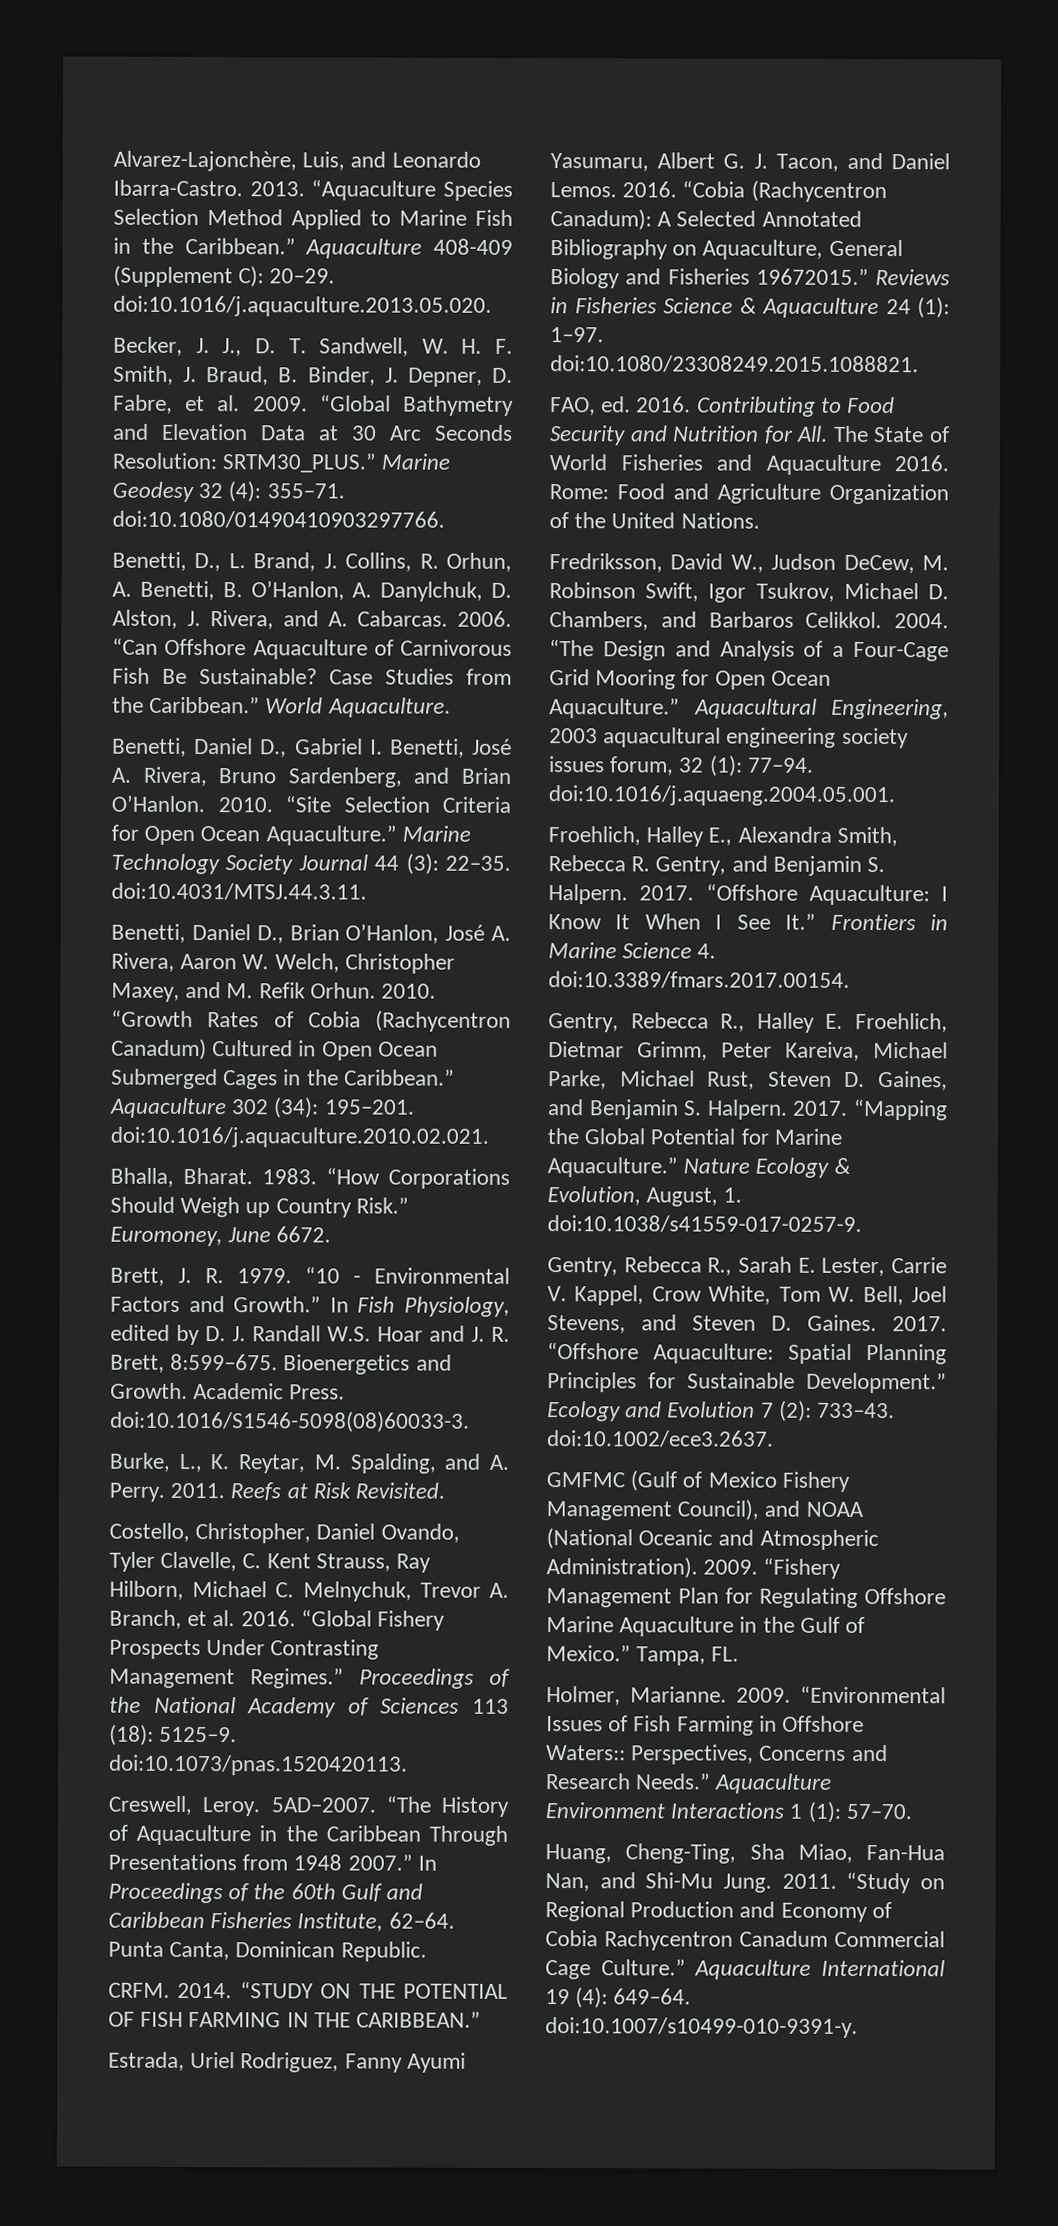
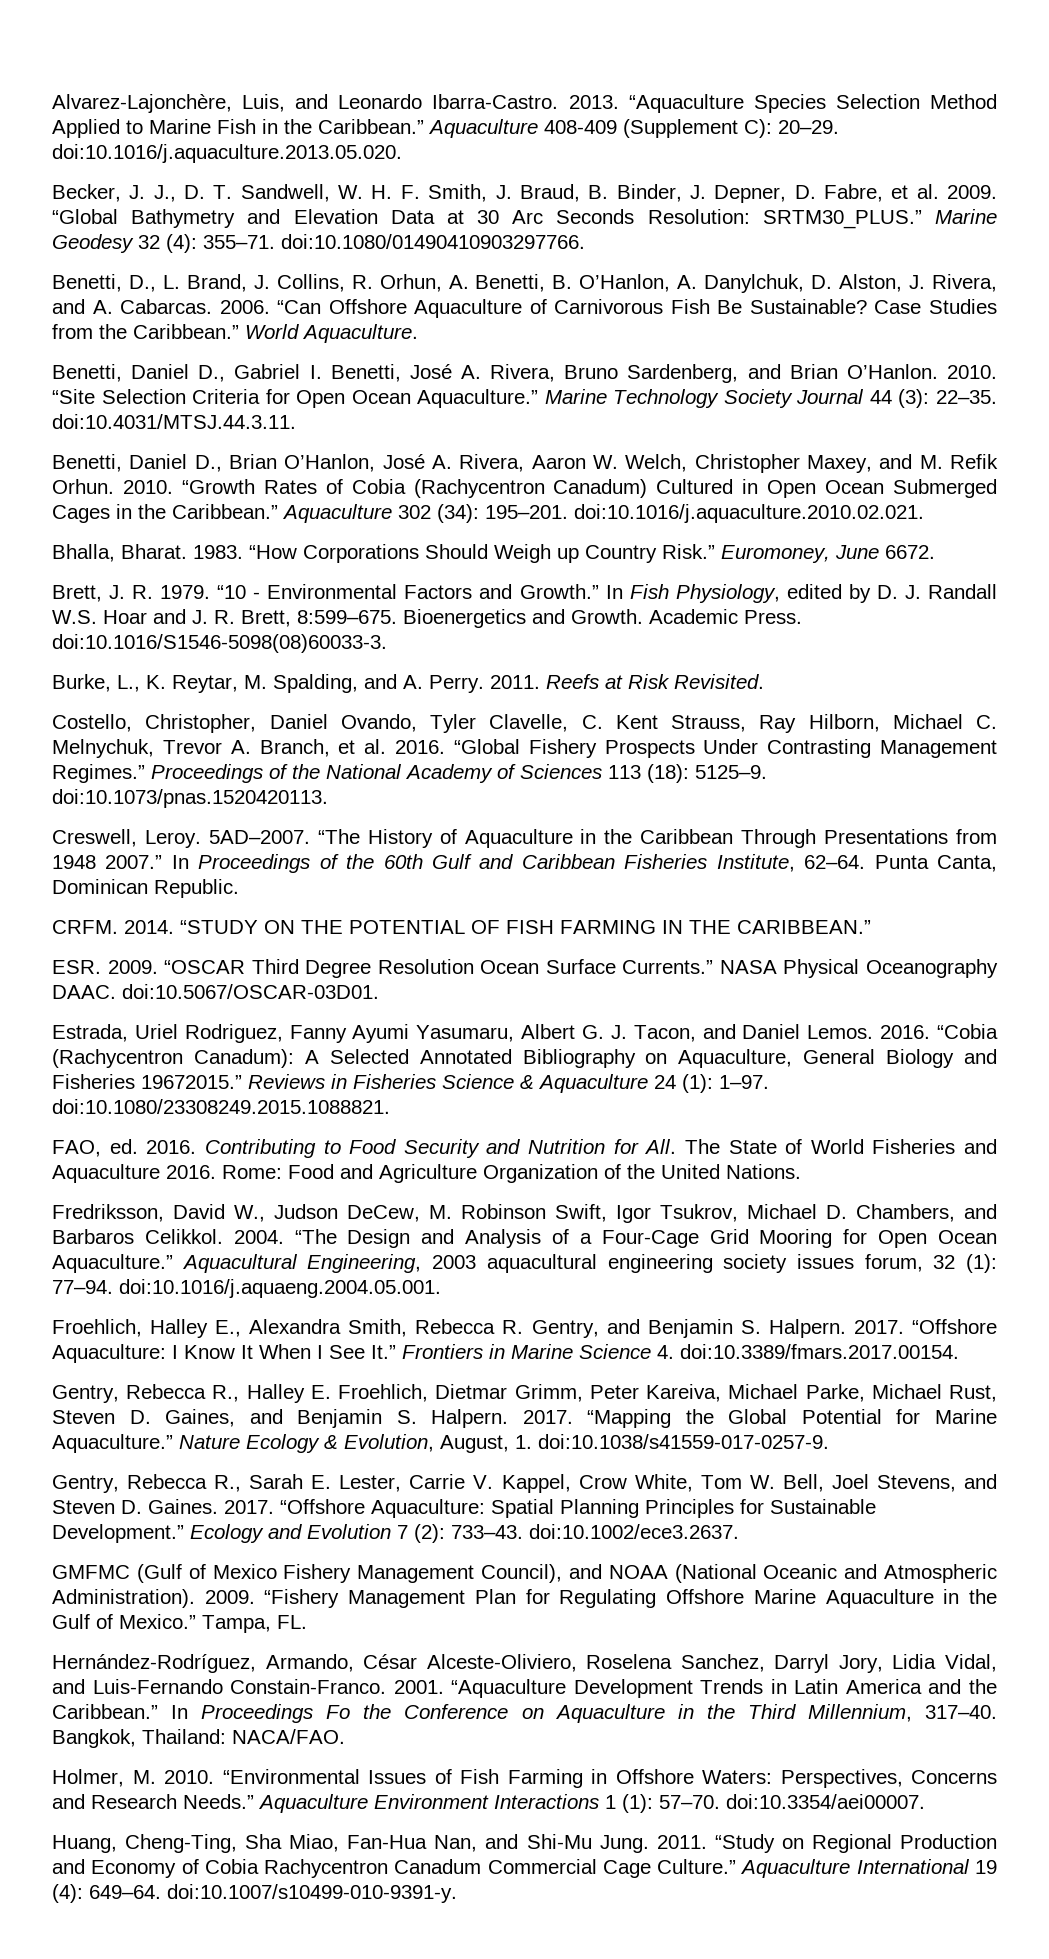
+ ESR. 2009. “OSCAR Third Degree Resolution Ocean Surface Currents.” NASA Physical Oceanography DAAC. doi:10.5067/OSCAR-03D01.
+ Hernández-Rodríguez, Armando, César Alceste-Oliviero, Roselena Sanchez, Darryl Jory, Lidia Vidal, and Luis-Fernando Constain-Franco. 2001. “Aquaculture Development Trends in Latin America and the Caribbean.” In Proceedings Fo the Conference on Aquaculture in the Third Millennium, 317–40. Bangkok, Thailand: NACA/FAO.
- Holmer, Marianne. 2009.
+ Holmer, M. 2010.
- “Environmental Issues of Fish Farming in Offshore Waters:: Perspectives, Concerns and Research Needs.”
+ “Environmental Issues of Fish Farming in Offshore Waters: Perspectives, Concerns and Research Needs.”
- Aquaculture Environment Interactions 1 (1): 57–70.
+ Aquaculture Environment Interactions 1 (1): 57–70. doi:10.3354/aei00007.

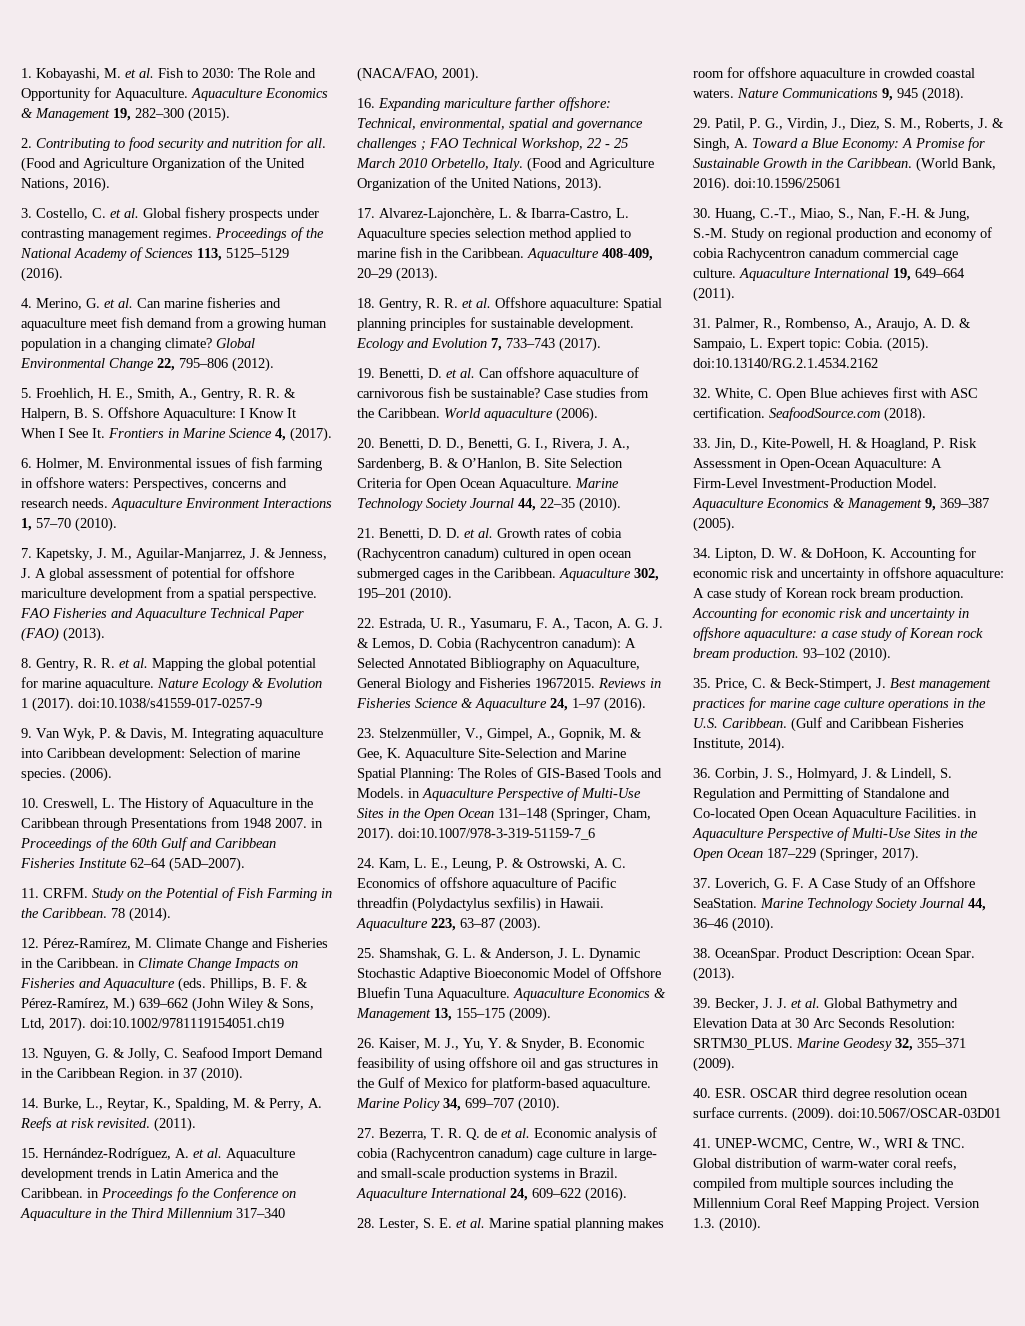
- Alvarez-Lajonchère, Luis, and Leonardo Ibarra-Castro. 2013. “Aquaculture Species Selection Method Applied to Marine Fish in the Caribbean.” Aquaculture 408-409 (Supplement C): 20–29. doi:10.1016/j.aquaculture.2013.05.020.
- Becker, J. J., D. T. Sandwell, W. H. F. Smith, J. Braud, B. Binder, J. Depner, D. Fabre, et al. 2009. “Global Bathymetry and Elevation Data at 30 Arc Seconds Resolution: SRTM30_PLUS.” Marine Geodesy 32 (4): 355–71. doi:10.1080/01490410903297766.
- Benetti, D., L. Brand, J. Collins, R. Orhun, A. Benetti, B. O’Hanlon, A. Danylchuk, D. Alston, J. Rivera, and A. Cabarcas. 2006. “Can Offshore Aquaculture of Carnivorous Fish Be Sustainable? Case Studies from the Caribbean.” World Aquaculture.
- Benetti, Daniel D., Gabriel I. Benetti, José A. Rivera, Bruno Sardenberg, and Brian O’Hanlon. 2010. “Site Selection Criteria for Open Ocean Aquaculture.” Marine Technology Society Journal 44 (3): 22–35. doi:10.4031/MTSJ.44.3.11.
- Benetti, Daniel D., Brian O’Hanlon, José A. Rivera, Aaron W. Welch, Christopher Maxey, and M. Refik Orhun. 2010. “Growth Rates of Cobia (Rachycentron Canadum) Cultured in Open Ocean Submerged Cages in the Caribbean.” Aquaculture 302 (34): 195–201. doi:10.1016/j.aquaculture.2010.02.021.
- Bhalla, Bharat. 1983. “How Corporations Should Weigh up Country Risk.” Euromoney, June 6672.
- Brett, J. R. 1979. “10 - Environmental Factors and Growth.” In Fish Physiology, edited by D. J. Randall W.S. Hoar and J. R. Brett, 8:599–675. Bioenergetics and Growth. Academic Press. doi:10.1016/S1546-5098(08)60033-3.
- Burke, L., K. Reytar, M. Spalding, and A. Perry. 2011. Reefs at Risk Revisited.
- Costello, Christopher, Daniel Ovando, Tyler Clavelle, C. Kent Strauss, Ray Hilborn, Michael C. Melnychuk, Trevor A. Branch, et al. 2016. “Global Fishery Prospects Under Contrasting Management Regimes.”
+ 1. Kobayashi, M. et al. Fish to 2030: The Role and Opportunity for Aquaculture. Aquaculture Economics & Management 19, 282–300 (2015).
+ 2. Contributing to food security and nutrition for all. (Food and Agriculture Organization of the United Nations, 2016).
+ 3. Costello, C. et al. Global fishery prospects under contrasting management regimes.
- Proceedings of the National Academy of Sciences 113 (18): 5125–9. doi:10.1073/pnas.1520420113.
- Creswell, Leroy. 5AD–2007. “The History of Aquaculture in the Caribbean Through Presentations from 1948 2007.” In Proceedings of the 60th Gulf and Caribbean Fisheries Institute, 62–64. Punta Canta, Dominican Republic.
- CRFM. 2014. “STUDY ON THE POTENTIAL OF FISH FARMING IN THE CARIBBEAN.”
- ESR. 2009. “OSCAR Third Degree Resolution Ocean Surface Currents.” NASA Physical Oceanography DAAC. doi:10.5067/OSCAR-03D01.
- Estrada, Uriel Rodriguez, Fanny Ayumi Yasumaru, Albert G. J. Tacon, and Daniel Lemos. 2016. “Cobia (Rachycentron Canadum): A Selected Annotated Bibliography on Aquaculture, General Biology and Fisheries 19672015.”
+ Proceedings of the National Academy of Sciences 113, 5125–5129 (2016).
+ 4. Merino, G. et al. Can marine fisheries and aquaculture meet fish demand from a growing human population in a changing climate? Global Environmental Change 22, 795–806 (2012).
+ 5. Froehlich, H. E., Smith, A., Gentry, R. R. & Halpern, B. S. Offshore Aquaculture: I Know It When I See It. Frontiers in Marine Science 4, (2017).
+ 6. Holmer, M. Environmental issues of fish farming in offshore waters: Perspectives, concerns and research needs. Aquaculture Environment Interactions 1, 57–70 (2010).
+ 7. Kapetsky, J. M., Aguilar-Manjarrez, J. & Jenness, J. A global assessment of potential for offshore mariculture development from a spatial perspective. FAO Fisheries and Aquaculture Technical Paper (FAO) (2013).
+ 8. Gentry, R. R. et al. Mapping the global potential for marine aquaculture. Nature Ecology & Evolution 1 (2017). doi:10.1038/s41559-017-0257-9
+ 9. Van Wyk, P. & Davis, M. Integrating aquaculture into Caribbean development: Selection of marine species. (2006).
+ 10. Creswell, L. The History of Aquaculture in the Caribbean through Presentations from 1948 2007. in Proceedings of the 60th Gulf and Caribbean Fisheries Institute 62–64 (5AD–2007).
+ 11. CRFM. Study on the Potential of Fish Farming in the Caribbean. 78 (2014).
+ 12. Pérez-Ramírez, M. Climate Change and Fisheries in the Caribbean. in Climate Change Impacts on Fisheries and Aquaculture (eds. Phillips, B. F. & Pérez-Ramírez, M.) 639–662 (John Wiley & Sons, Ltd, 2017). doi:10.1002/9781119154051.ch19
+ 13. Nguyen, G. & Jolly, C. Seafood Import Demand in the Caribbean Region. in 37 (2010).
+ 14. Burke, L., Reytar, K., Spalding, M. & Perry, A. Reefs at risk revisited. (2011).
+ 15. Hernández-Rodríguez, A. et al. Aquaculture development trends in Latin America and the Caribbean. in Proceedings fo the Conference on Aquaculture in the Third Millennium 317–340 (NACA/FAO, 2001).
+ 16. Expanding mariculture farther offshore: Technical, environmental, spatial and governance challenges ; FAO Technical Workshop, 22 - 25 March 2010 Orbetello, Italy. (Food and Agriculture Organization of the United Nations, 2013).
+ 17. Alvarez-Lajonchère, L. & Ibarra-Castro, L. Aquaculture species selection method applied to marine fish in the Caribbean. Aquaculture 408-409, 20–29 (2013).
+ 18. Gentry, R. R. et al. Offshore aquaculture: Spatial planning principles for sustainable development. Ecology and Evolution 7, 733–743 (2017).
+ 19. Benetti, D. et al. Can offshore aquaculture of carnivorous fish be sustainable? Case studies from the Caribbean. World aquaculture (2006).
+ 20. Benetti, D. D., Benetti, G. I., Rivera, J. A., Sardenberg, B. & O’Hanlon, B. Site Selection Criteria for Open Ocean Aquaculture. Marine Technology Society Journal 44, 22–35 (2010).
+ 21. Benetti, D. D. et al. Growth rates of cobia (Rachycentron canadum) cultured in open ocean submerged cages in the Caribbean. Aquaculture 302, 195–201 (2010).
+ 22. Estrada, U. R., Yasumaru, F. A., Tacon, A. G. J. & Lemos, D. Cobia (Rachycentron canadum): A Selected Annotated Bibliography on Aquaculture, General Biology and Fisheries 19672015.
- Reviews in Fisheries Science & Aquaculture 24 (1): 1–97. doi:10.1080/23308249.2015.1088821.
- FAO, ed. 2016. Contributing to Food Security and Nutrition for All. The State of World Fisheries and Aquaculture 2016. Rome: Food and Agriculture Organization of the United Nations.
- Fredriksson, David W., Judson DeCew, M. Robinson Swift, Igor Tsukrov, Michael D. Chambers, and Barbaros Celikkol. 2004. “The Design and Analysis of a Four-Cage Grid Mooring for Open Ocean Aquaculture.” Aquacultural Engineering, 2003 aquacultural engineering society issues forum, 32 (1): 77–94. doi:10.1016/j.aquaeng.2004.05.001.
- Froehlich, Halley E., Alexandra Smith, Rebecca R. Gentry, and Benjamin S. Halpern. 2017. “Offshore Aquaculture: I Know It When I See It.” Frontiers in Marine Science 4. doi:10.3389/fmars.2017.00154.
- Gentry, Rebecca R., Halley E. Froehlich, Dietmar Grimm, Peter Kareiva, Michael Parke, Michael Rust, Steven D. Gaines, and Benjamin S. Halpern. 2017. “Mapping the Global Potential for Marine Aquaculture.” Nature Ecology & Evolution, August, 1. doi:10.1038/s41559-017-0257-9.
- Gentry, Rebecca R., Sarah E. Lester, Carrie V. Kappel, Crow White, Tom W. Bell, Joel Stevens, and Steven D. Gaines. 2017. “Offshore Aquaculture: Spatial Planning Principles for Sustainable Development.” Ecology and Evolution 7 (2): 733–43. doi:10.1002/ece3.2637.
- GMFMC (Gulf of Mexico Fishery Management Council), and NOAA (National Oceanic and Atmospheric Administration). 2009. “Fishery Management Plan for Regulating Offshore Marine Aquaculture in the Gulf of Mexico.” Tampa, FL.
- Hernández-Rodríguez, Armando, César Alceste-Oliviero, Roselena Sanchez, Darryl Jory, Lidia Vidal, and Luis-Fernando Constain-Franco. 2001. “Aquaculture Development Trends in Latin America and the Caribbean.” In Proceedings Fo the Conference on Aquaculture in the Third Millennium, 317–40. Bangkok, Thailand: NACA/FAO.
- Holmer, M. 2010. “Environmental Issues of Fish Farming in Offshore Waters: Perspectives, Concerns and Research Needs.” Aquaculture Environment Interactions 1 (1): 57–70. doi:10.3354/aei00007.
- Huang, Cheng-Ting, Sha Miao, Fan-Hua Nan, and Shi-Mu Jung. 2011. “Study on Regional Production and Economy of Cobia Rachycentron Canadum Commercial Cage Culture.” Aquaculture International 19 (4): 649–64. doi:10.1007/s10499-010-9391-y.
+ Reviews in Fisheries Science & Aquaculture 24, 1–97 (2016).
+ 23. Stelzenmüller, V., Gimpel, A., Gopnik, M. & Gee, K. Aquaculture Site-Selection and Marine Spatial Planning: The Roles of GIS-Based Tools and Models. in Aquaculture Perspective of Multi-Use Sites in the Open Ocean 131–148 (Springer, Cham, 2017). doi:10.1007/978-3-319-51159-7_6
+ 24. Kam, L. E., Leung, P. & Ostrowski, A. C. Economics of offshore aquaculture of Pacific threadfin (Polydactylus sexfilis) in Hawaii. Aquaculture 223, 63–87 (2003).
+ 25. Shamshak, G. L. & Anderson, J. L. Dynamic Stochastic Adaptive Bioeconomic Model of Offshore Bluefin Tuna Aquaculture. Aquaculture Economics & Management 13, 155–175 (2009).
+ 26. Kaiser, M. J., Yu, Y. & Snyder, B. Economic feasibility of using offshore oil and gas structures in the Gulf of Mexico for platform-based aquaculture. Marine Policy 34, 699–707 (2010).
+ 27. Bezerra, T. R. Q. de et al. Economic analysis of cobia (Rachycentron canadum) cage culture in large- and small-scale production systems in Brazil. Aquaculture International 24, 609–622 (2016).
+ 28. Lester, S. E. et al. Marine spatial planning makes room for offshore aquaculture in crowded coastal waters. Nature Communications 9, 945 (2018).
+ 29. Patil, P. G., Virdin, J., Diez, S. M., Roberts, J. & Singh, A. Toward a Blue Economy: A Promise for Sustainable Growth in the Caribbean. (World Bank, 2016). doi:10.1596/25061
+ 30. Huang, C.-T., Miao, S., Nan, F.-H. & Jung, S.-M. Study on regional production and economy of cobia Rachycentron canadum commercial cage culture. Aquaculture International 19, 649–664 (2011).
+ 31. Palmer, R., Rombenso, A., Araujo, A. D. & Sampaio, L. Expert topic: Cobia. (2015). doi:10.13140/RG.2.1.4534.2162
+ 32. White, C. Open Blue achieves first with ASC certification. SeafoodSource.com (2018).
+ 33. Jin, D., Kite-Powell, H. & Hoagland, P. Risk Assessment in Open-Ocean Aquaculture: A Firm-Level Investment-Production Model. Aquaculture Economics & Management 9, 369–387 (2005).
+ 34. Lipton, D. W. & DoHoon, K. Accounting for economic risk and uncertainty in offshore aquaculture: A case study of Korean rock bream production. Accounting for economic risk and uncertainty in offshore aquaculture: a case study of Korean rock bream production. 93–102 (2010).
+ 35. Price, C. & Beck-Stimpert, J. Best management practices for marine cage culture operations in the U.S. Caribbean. (Gulf and Caribbean Fisheries Institute, 2014).
+ 36. Corbin, J. S., Holmyard, J. & Lindell, S. Regulation and Permitting of Standalone and Co-located Open Ocean Aquaculture Facilities. in Aquaculture Perspective of Multi-Use Sites in the Open Ocean 187–229 (Springer, 2017).
+ 37. Loverich, G. F. A Case Study of an Offshore SeaStation. Marine Technology Society Journal 44, 36–46 (2010).
+ 38. OceanSpar. Product Description: Ocean Spar. (2013).
+ 39. Becker, J. J. et al. Global Bathymetry and Elevation Data at 30 Arc Seconds Resolution: SRTM30_PLUS. Marine Geodesy 32, 355–371 (2009).
+ 40. ESR. OSCAR third degree resolution ocean surface currents. (2009). doi:10.5067/OSCAR-03D01
+ 41. UNEP-WCMC, Centre, W., WRI & TNC. Global distribution of warm-water coral reefs, compiled from multiple sources including the Millennium Coral Reef Mapping Project. Version 1.3. (2010).

